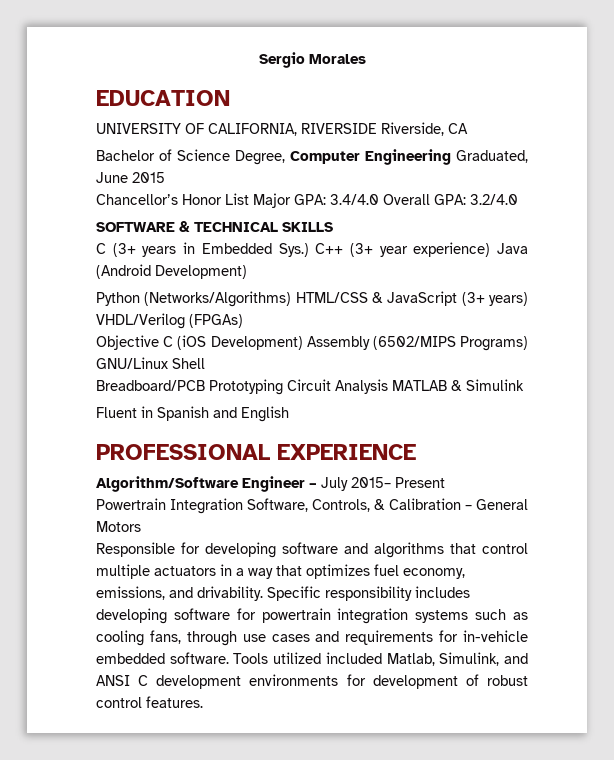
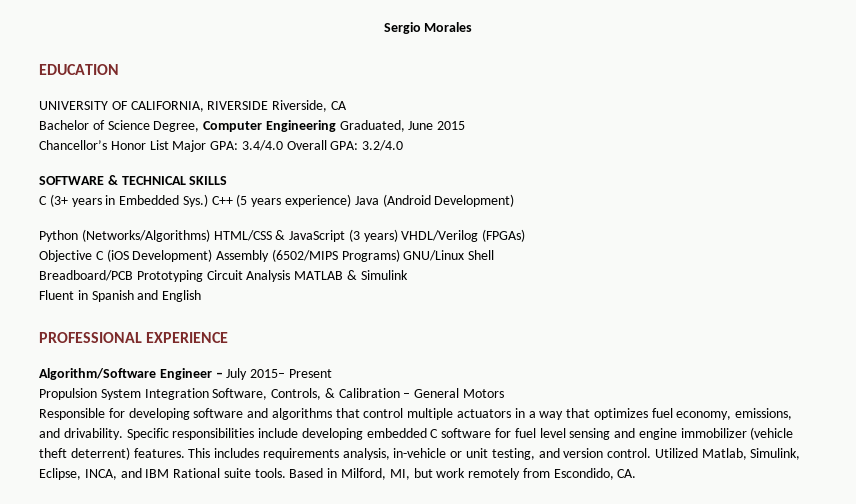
- C (3+ years in Embedded Sys.) C++ (3+ year experience) Java (Android Development)
+ C (3+ years in Embedded Sys.) C++ (5 years experience) Java (Android Development)
- Python (Networks/Algorithms) HTML/CSS & JavaScript (3+ years) VHDL/Verilog (FPGAs)
+ Python (Networks/Algorithms) HTML/CSS & JavaScript (3 years) VHDL/Verilog (FPGAs)
- Powertrain Integration Software, Controls, & Calibration – General Motors
+ Propulsion System Integration Software, Controls, & Calibration – General Motors
- Specific responsibility includes developing software for powertrain integration systems such as cooling fans, through use cases and requirements for in-vehicle embedded software. Tools utilized included Matlab, Simulink, and ANSI C development environments for development of robust control features.
+ Specific responsibilities include developing embedded C software for fuel level sensing and engine immobilizer (vehicle theft deterrent) features. This includes requirements analysis, in-vehicle or unit testing, and version control. Utilized Matlab, Simulink, Eclipse, INCA, and IBM Rational suite tools. Based in Milford, MI, but work remotely from Escondido, CA.

